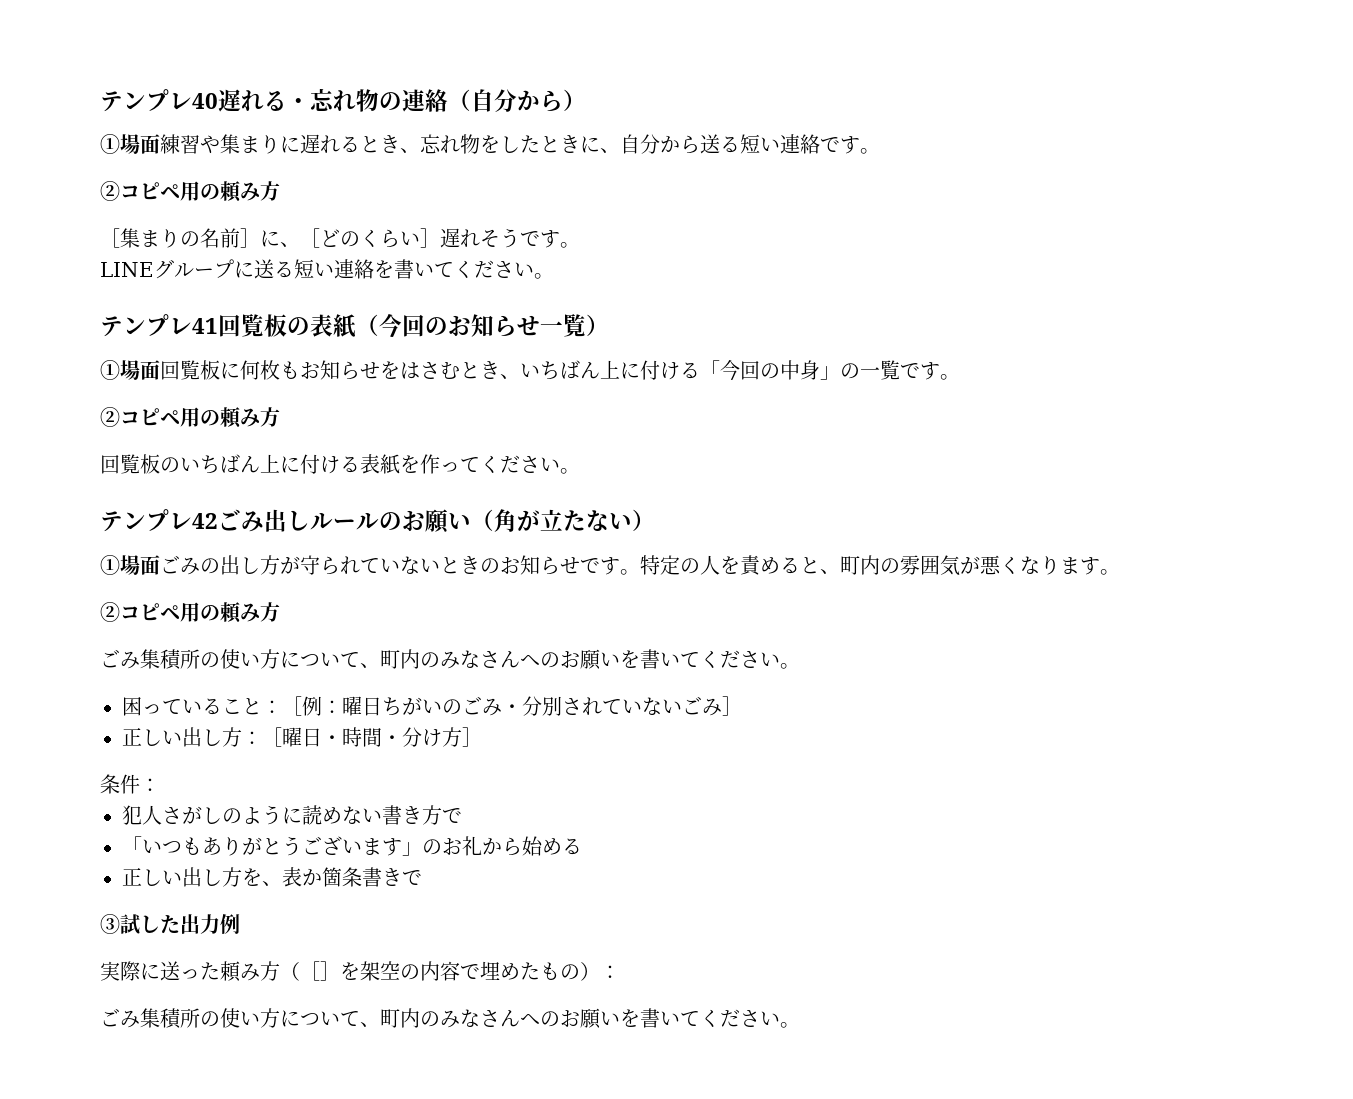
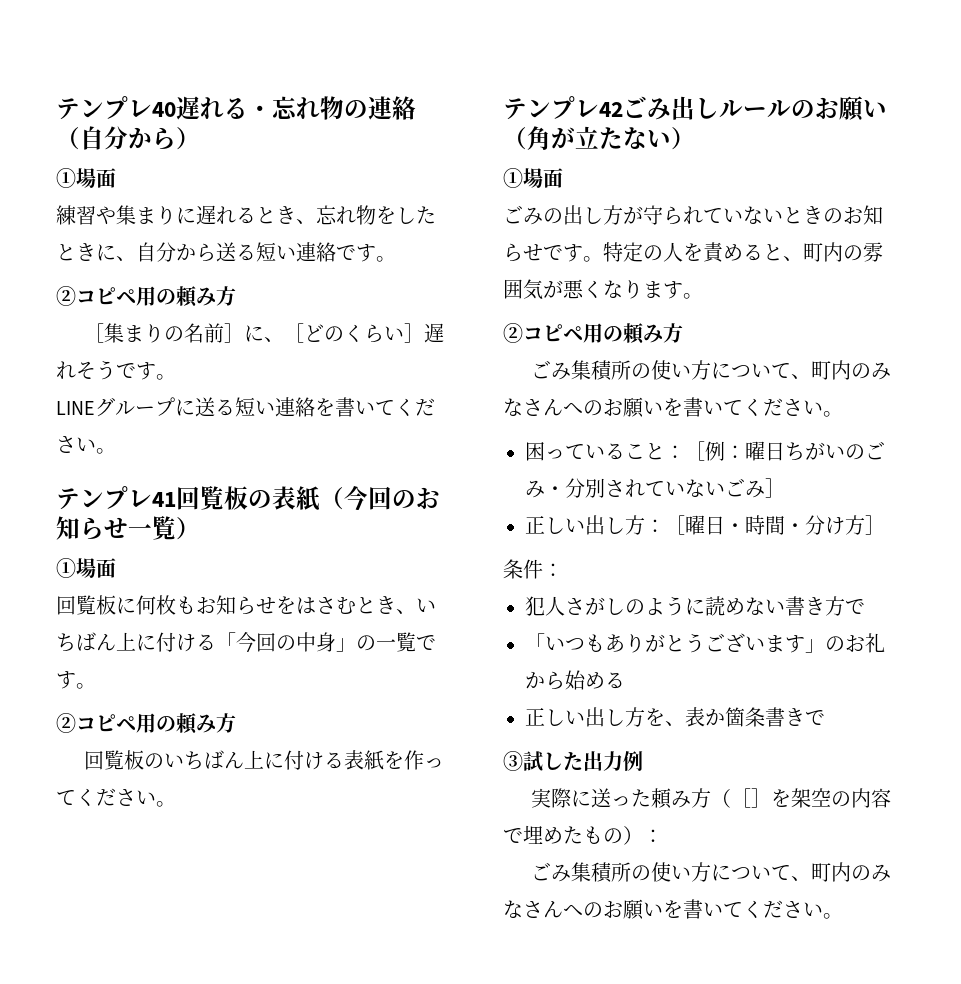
  テンプレ40遅れる・忘れ物の連絡（自分から）
- ①場面練習や集まりに遅れるとき、忘れ物をしたときに、自分から送る短い連絡です。
+ ①場面
+ 練習や集まりに遅れるとき、忘れ物をしたときに、自分から送る短い連絡です。
  テンプレ41回覧板の表紙（今回のお知らせ一覧）
- ①場面回覧板に何枚もお知らせをはさむとき、いちばん上に付ける「今回の中身」の一覧です。
+ ①場面
+ 回覧板に何枚もお知らせをはさむとき、いちばん上に付ける「今回の中身」の一覧です。
  テンプレ42ごみ出しルールのお願い（角が立たない）
- ①場面ごみの出し方が守られていないときのお知らせです。
+ ①場面
+ ごみの出し方が守られていないときのお知らせです。

